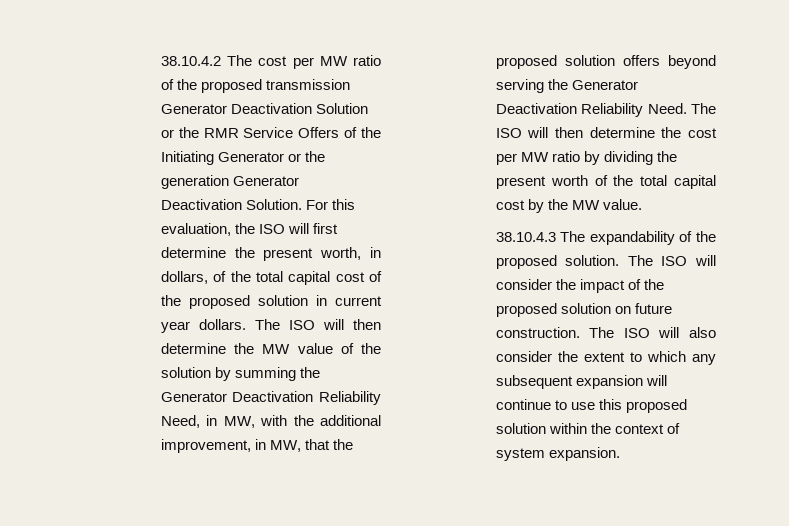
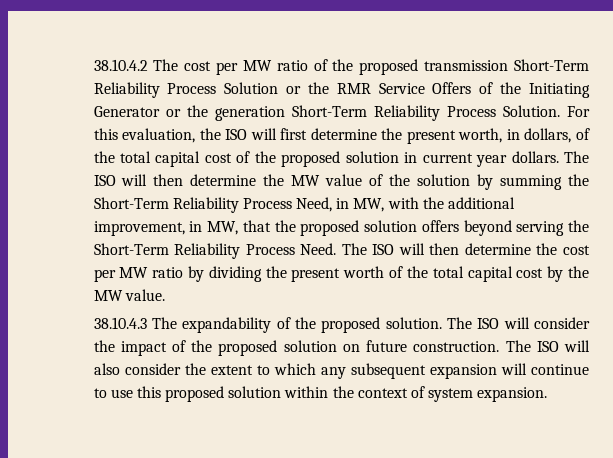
- 38.10.4.2 The cost per MW ratio of the proposed transmission Generator Deactivation Solution or the RMR Service Offers of the Initiating Generator or the generation Generator Deactivation Solution.
+ 38.10.4.2 The cost per MW ratio of the proposed transmission Short-Term Reliability Process Solution or the RMR Service Offers of the Initiating Generator or the generation Short-Term Reliability Process Solution.
- The ISO will then determine the MW value of the solution by summing the Generator Deactivation Reliability Need, in MW, with the additional improvement, in MW, that the proposed solution offers beyond serving the Generator Deactivation Reliability Need.
+ The ISO will then determine the MW value of the solution by summing the Short-Term Reliability Process Need, in MW, with the additional improvement, in MW, that the proposed solution offers beyond serving the Short-Term Reliability Process Need.

